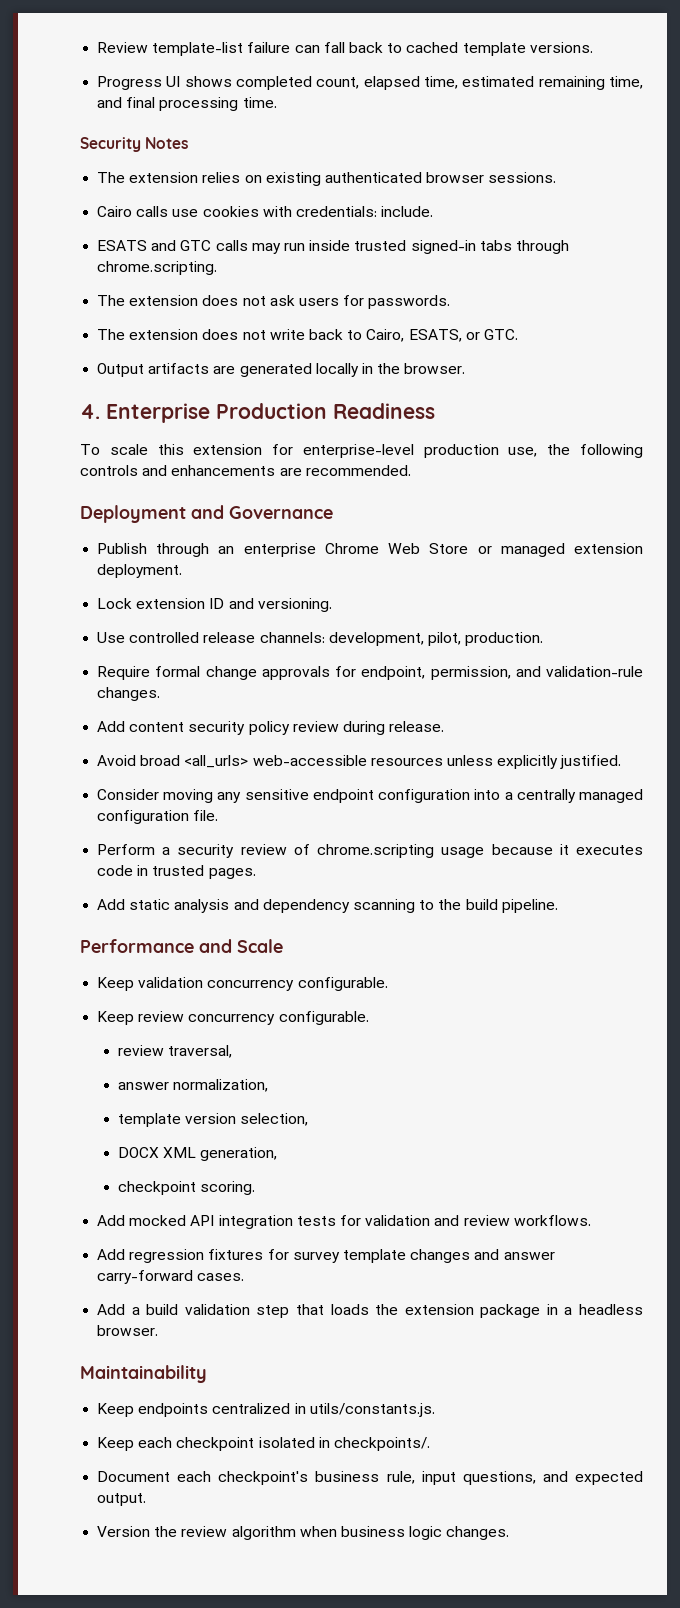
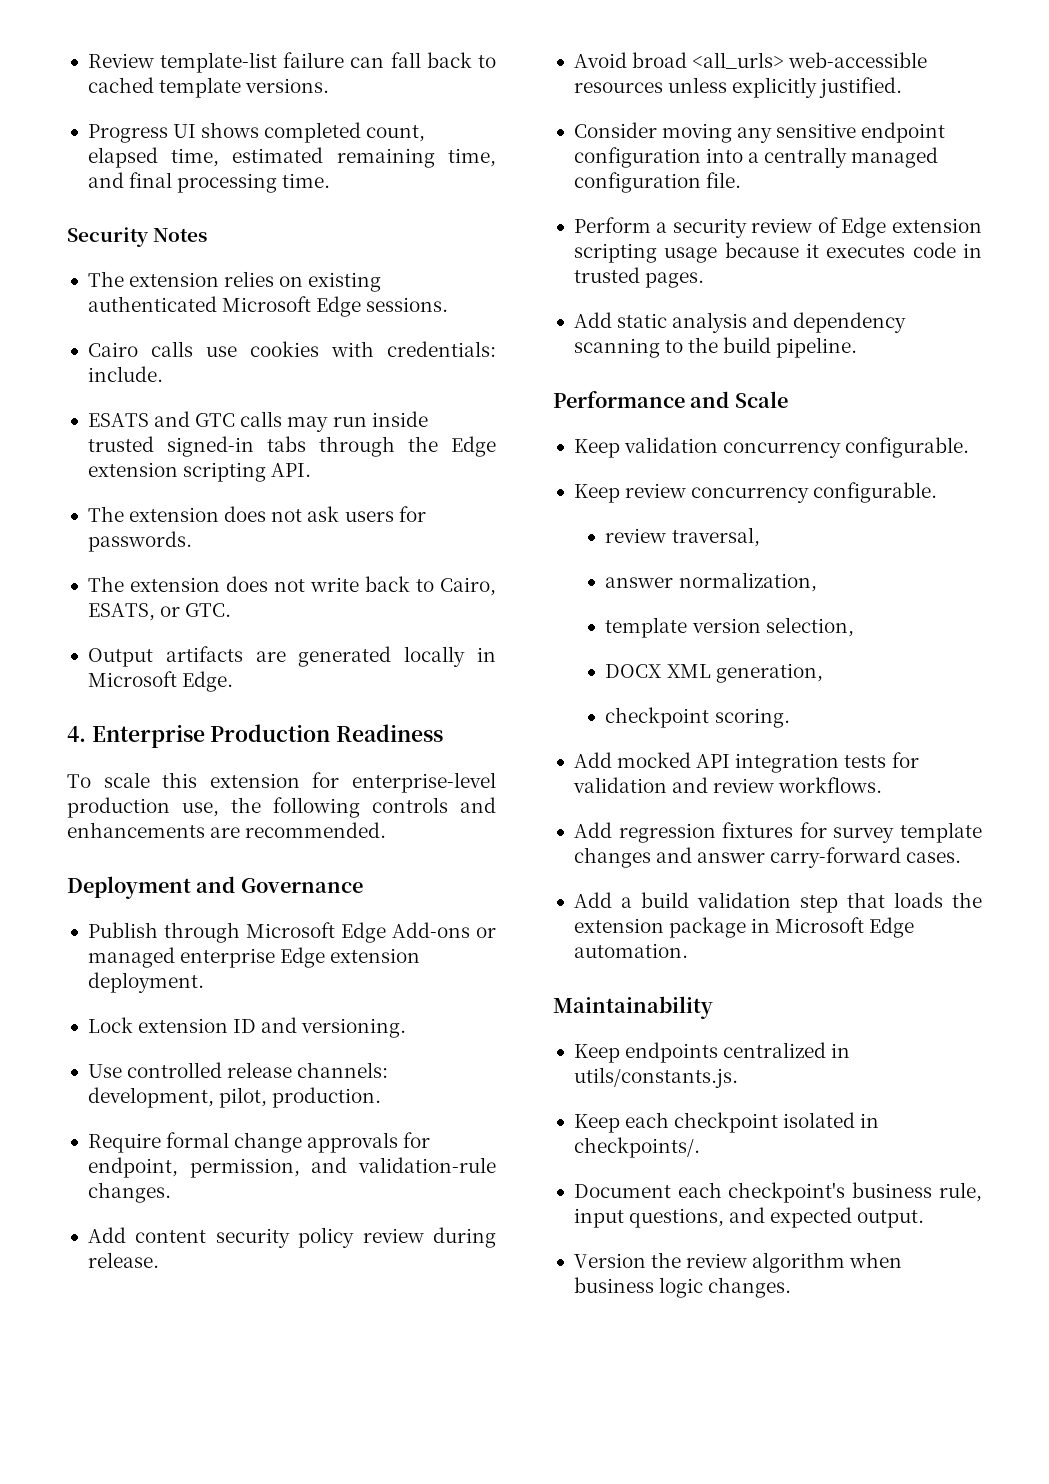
- The extension relies on existing authenticated browser sessions.
+ The extension relies on existing authenticated Microsoft Edge sessions.
- ESATS and GTC calls may run inside trusted signed-in tabs through chrome.scripting.
+ ESATS and GTC calls may run inside trusted signed-in tabs through the Edge extension scripting API.
- Output artifacts are generated locally in the browser.
+ Output artifacts are generated locally in Microsoft Edge.
- Publish through an enterprise Chrome Web Store or managed extension deployment.
+ Publish through Microsoft Edge Add-ons or managed enterprise Edge extension deployment.
- Perform a security review of chrome.scripting usage because it executes code in trusted pages.
+ Perform a security review of Edge extension scripting usage because it executes code in trusted pages.
- Add a build validation step that loads the extension package in a headless browser.
+ Add a build validation step that loads the extension package in Microsoft Edge automation.

